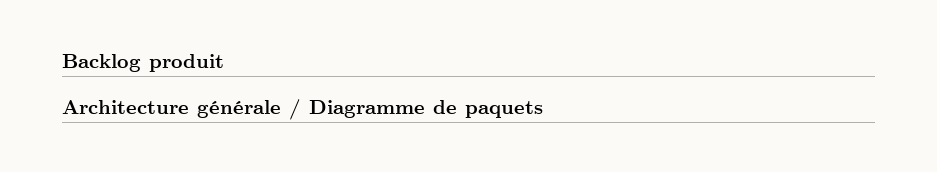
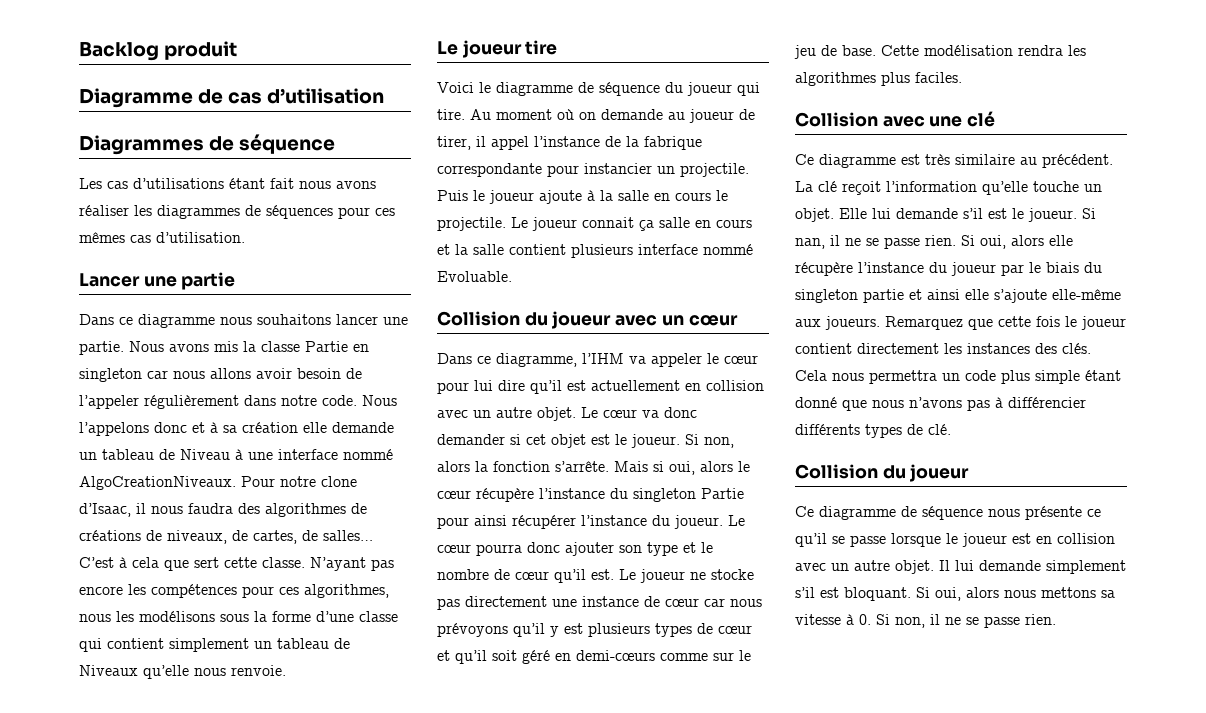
- Architecture générale / Diagramme de paquets
+ Diagramme de cas d’utilisation
+ Diagrammes de séquence
+ Les cas d’utilisations étant fait nous avons réaliser les diagrammes de séquences pour ces mêmes cas d’utilisation.
+ Lancer une partie
+ Dans ce diagramme nous souhaitons lancer une partie. Nous avons mis la classe Partie en singleton car nous allons avoir besoin de l’appeler régulièrement dans notre code. Nous l’appelons donc et à sa création elle demande un tableau de Niveau à une interface nommé AlgoCreationNiveaux. Pour notre clone d’Isaac, il nous faudra des algorithmes de créations de niveaux, de cartes, de salles… C’est à cela que sert cette classe. N’ayant pas encore les compétences pour ces algorithmes, nous les modélisons sous la forme d’une classe qui contient simplement un tableau de Niveaux qu’elle nous renvoie.
+ Le joueur tire
+ Voici le diagramme de séquence du joueur qui tire. Au moment où on demande au joueur de tirer, il appel l’instance de la fabrique correspondante pour instancier un projectile. Puis le joueur ajoute à la salle en cours le projectile. Le joueur connait ça salle en cours et la salle contient plusieurs interface nommé Evoluable.
+ Collision du joueur avec un cœur
+ Dans ce diagramme, l’IHM va appeler le cœur pour lui dire qu’il est actuellement en collision avec un autre objet. Le cœur va donc demander si cet objet est le joueur. Si non, alors la fonction s’arrête. Mais si oui, alors le cœur récupère l’instance du singleton Partie pour ainsi récupérer l’instance du joueur. Le cœur pourra donc ajouter son type et le nombre de cœur qu’il est. Le joueur ne stocke pas directement une instance de cœur car nous prévoyons qu’il y est plusieurs types de cœur et qu’il soit géré en demi-cœurs comme sur le jeu de base. Cette modélisation rendra les algorithmes plus faciles.
+ Collision avec une clé
+ Ce diagramme est très similaire au précédent. La clé reçoit l’information qu’elle touche un objet. Elle lui demande s’il est le joueur. Si nan, il ne se passe rien. Si oui, alors elle récupère l’instance du joueur par le biais du singleton partie et ainsi elle s’ajoute elle-même aux joueurs. Remarquez que cette fois le joueur contient directement les instances des clés. Cela nous permettra un code plus simple étant donné que nous n’avons pas à différencier différents types de clé.
+ Collision du joueur
+ Ce diagramme de séquence nous présente ce qu’il se passe lorsque le joueur est en collision avec un autre objet. Il lui demande simplement s’il est bloquant. Si oui, alors nous mettons sa vitesse à 0. Si non, il ne se passe rien.

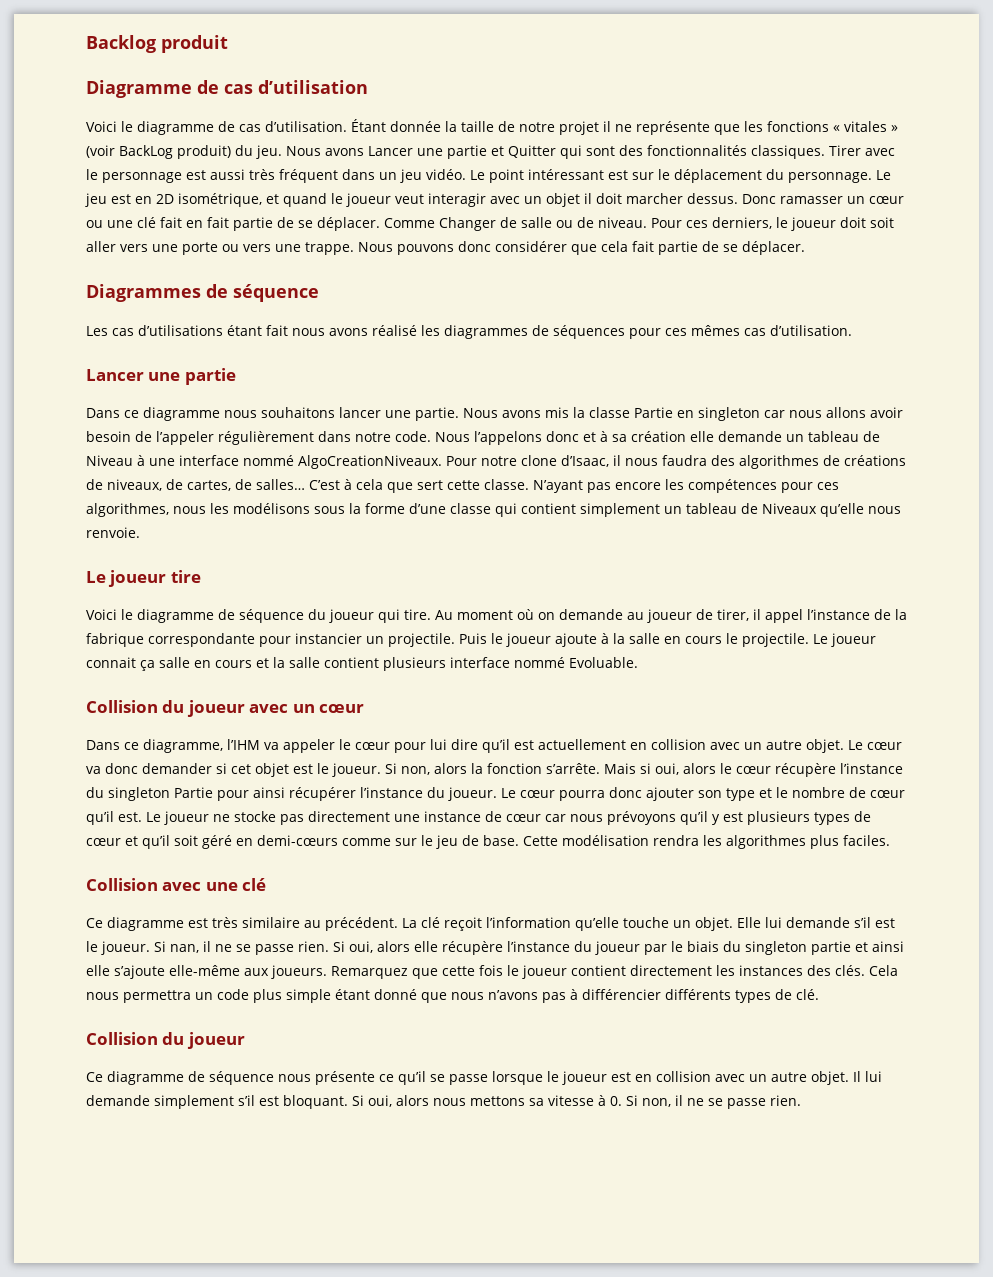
+ Voici le diagramme de cas d’utilisation. Étant donnée la taille de notre projet il ne représente que les fonctions « vitales » (voir BackLog produit) du jeu. Nous avons Lancer une partie et Quitter qui sont des fonctionnalités classiques. Tirer avec le personnage est aussi très fréquent dans un jeu vidéo. Le point intéressant est sur le déplacement du personnage. Le jeu est en 2D isométrique, et quand le joueur veut interagir avec un objet il doit marcher dessus. Donc ramasser un cœur ou une clé fait en fait partie de se déplacer. Comme Changer de salle ou de niveau. Pour ces derniers, le joueur doit soit aller vers une porte ou vers une trappe. Nous pouvons donc considérer que cela fait partie de se déplacer.
- Les cas d’utilisations étant fait nous avons réaliser les diagrammes de séquences pour ces mêmes cas d’utilisation.
+ Les cas d’utilisations étant fait nous avons réalisé les diagrammes de séquences pour ces mêmes cas d’utilisation.

